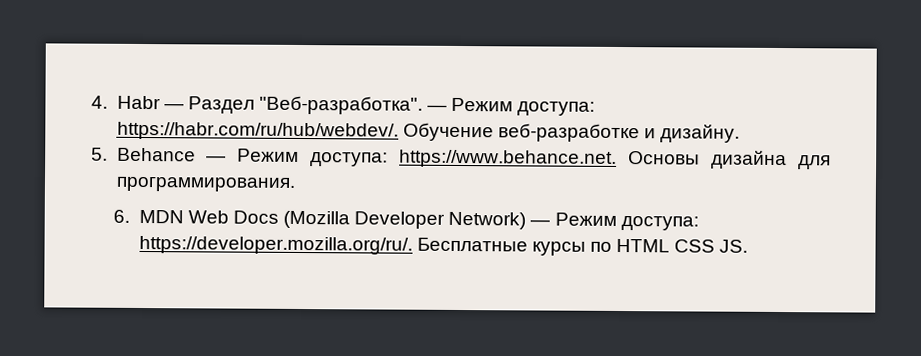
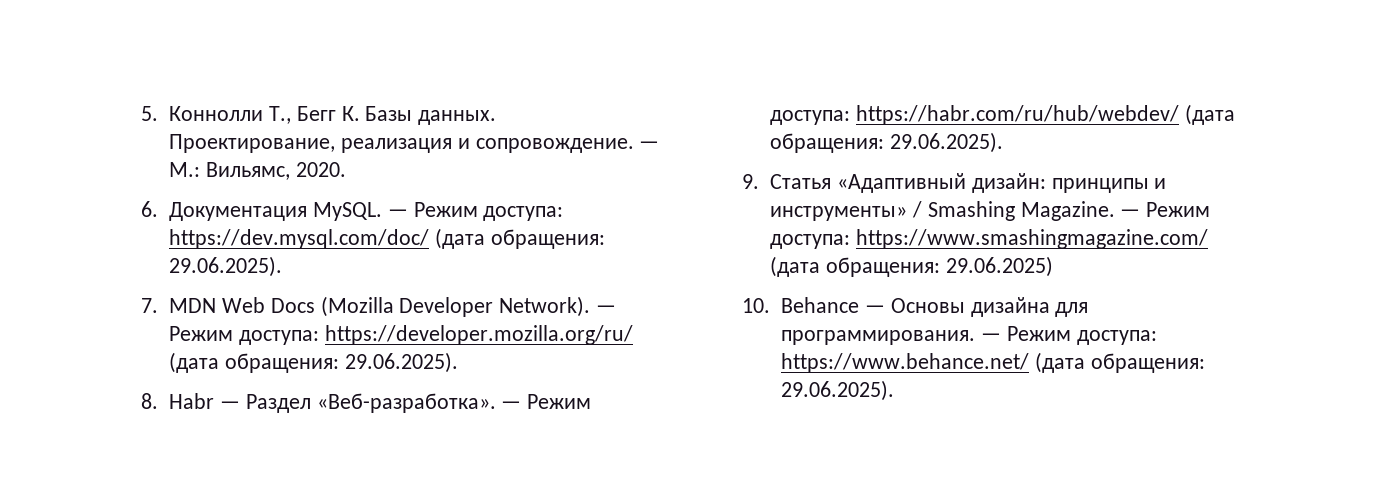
- 4. Habr — Раздел "Веб-разработка". — Режим доступа: https://habr.com/ru/hub/webdev/. Обучение веб-разработке и дизайну.
- 5. Behance — Режим доступа: https://www.behance.net. Основы дизайна для программирования.
- 6. MDN Web Docs (Mozilla Developer Network) — Режим доступа: https://developer.mozilla.org/ru/. Бесплатные курсы по HTML CSS JS.
+ 5. Коннолли Т., Бегг К. Базы данных. Проектирование, реализация и сопровождение. — М.: Вильямс, 2020.
+ 6. Документация MySQL. — Режим доступа: https://dev.mysql.com/doc/ (дата обращения: 29.06.2025).
+ 7. MDN Web Docs (Mozilla Developer Network). — Режим доступа: https://developer.mozilla.org/ru/ (дата обращения: 29.06.2025).
+ 8. Habr — Раздел «Веб-разработка». — Режим доступа: https://habr.com/ru/hub/webdev/ (дата обращения: 29.06.2025).
+ 9. Статья «Адаптивный дизайн: принципы и инструменты» / Smashing Magazine. — Режим доступа: https://www.smashingmagazine.com/ (дата обращения: 29.06.2025)
+ 10. Behance — Основы дизайна для программирования. — Режим доступа: https://www.behance.net/ (дата обращения: 29.06.2025).

